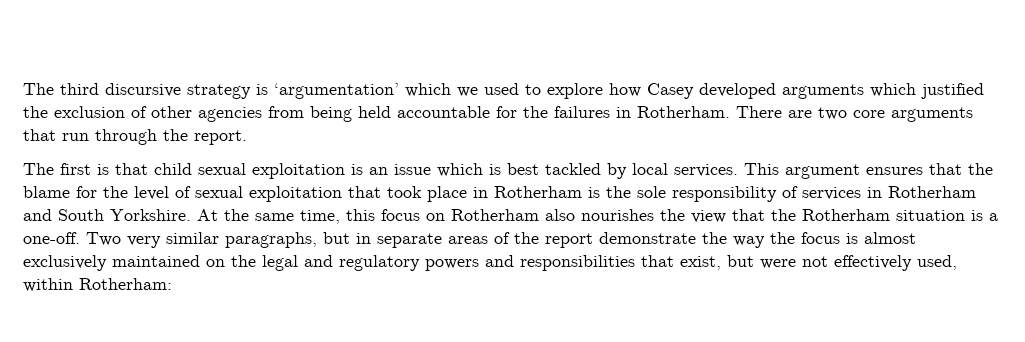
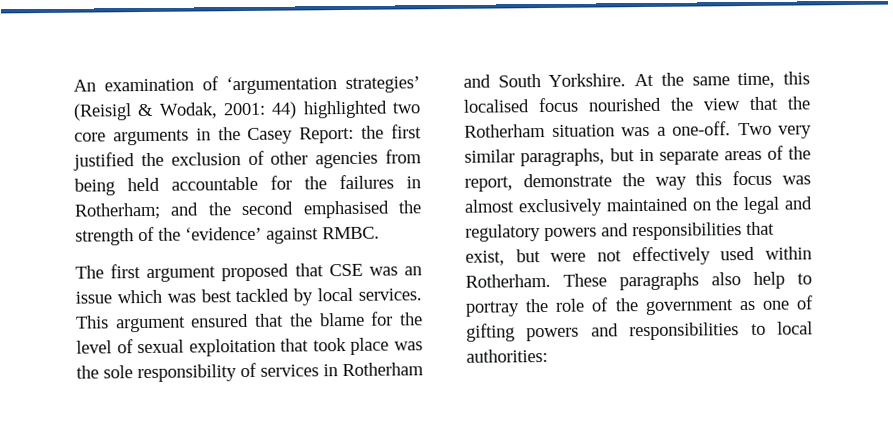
- The third discursive strategy is ‘argumentation’ which we used to explore how Casey developed arguments which justified the exclusion of other agencies from being held accountable for the failures in Rotherham. There are two core arguments that run through the report.
- The first is that child sexual exploitation is an issue which is best tackled by local services.
+ An examination of ‘argumentation strategies’ (Reisigl & Wodak, 2001: 44) highlighted two core arguments in the Casey Report: the first justified the exclusion of other agencies from being held accountable for the failures in Rotherham; and the second emphasised the strength of the ‘evidence’ against RMBC.
+ The first argument proposed that CSE was an issue which was best tackled by local services.
- This argument ensures that the blame for the level of sexual exploitation that took place in Rotherham is the sole responsibility of services in Rotherham and South Yorkshire.
+ This argument ensured that the blame for the level of sexual exploitation that took place was the sole responsibility of services in Rotherham and South Yorkshire.
- At the same time, this focus on Rotherham also nourishes the view that the Rotherham situation is a one-off.
+ At the same time, this localised focus nourished the view that the Rotherham situation was a one-off.
- Two very similar paragraphs, but in separate areas of the report demonstrate the way the focus is almost exclusively maintained on the legal and regulatory powers and responsibilities that exist, but were not effectively used, within Rotherham:
+ Two very similar paragraphs, but in separate areas of the report, demonstrate the way this focus was almost exclusively maintained on the legal and regulatory powers and responsibilities that exist, but were not effectively used within Rotherham. These paragraphs also help to portray the role of the government as one of gifting powers and responsibilities to local authorities:

